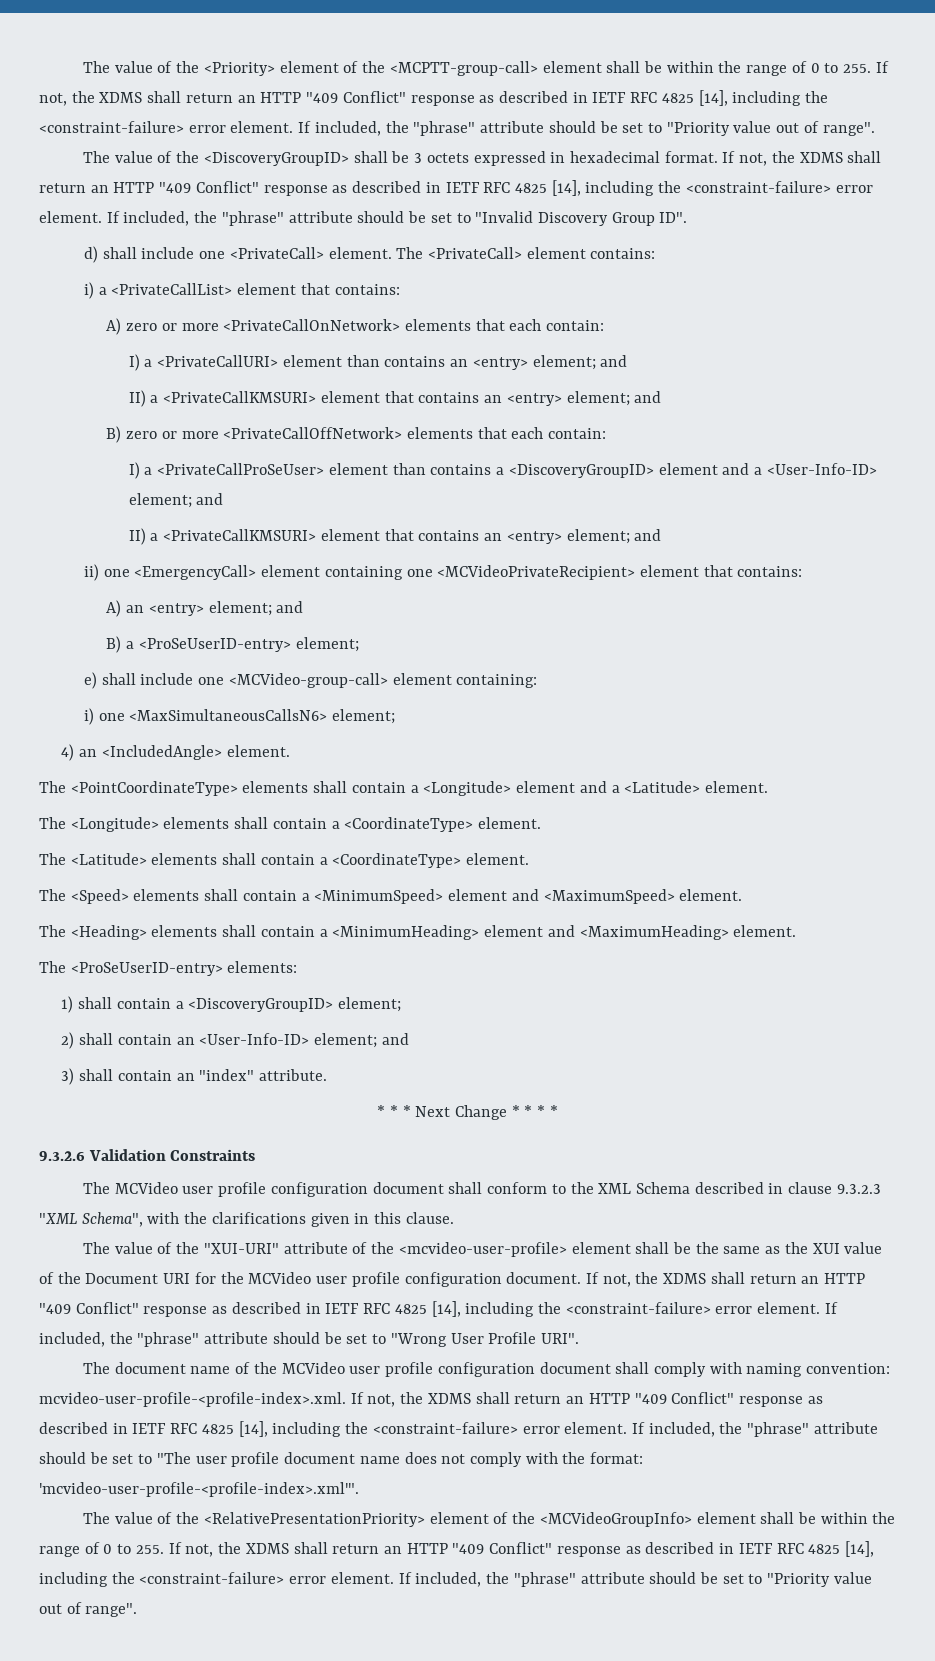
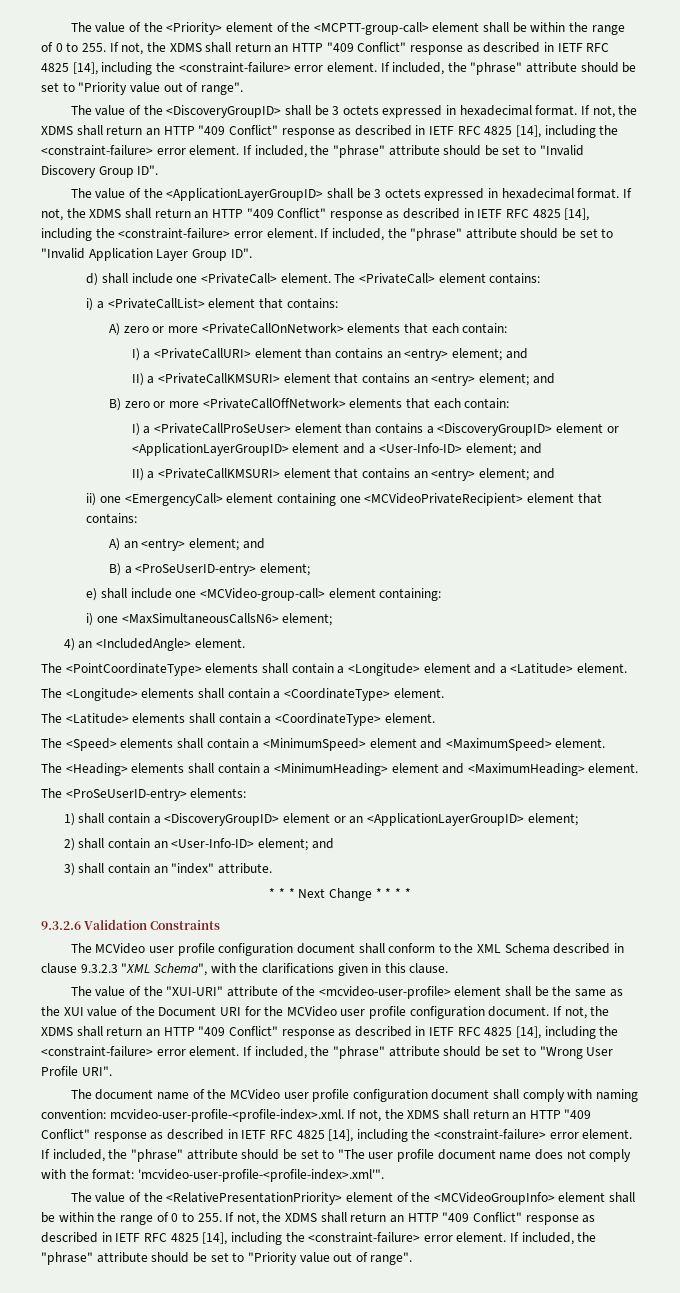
+ The value of the <ApplicationLayerGroupID> shall be 3 octets expressed in hexadecimal format. If not, the XDMS shall return an HTTP "409 Conflict" response as described in IETF RFC 4825 [14], including the <constraint-failure> error element. If included, the "phrase" attribute should be set to "Invalid Application Layer Group ID".
- I) a <PrivateCallProSeUser> element than contains a <DiscoveryGroupID> element and a <User-Info-ID> element; and
+ I) a <PrivateCallProSeUser> element than contains a <DiscoveryGroupID> element or <ApplicationLayerGroupID> element and a <User-Info-ID> element; and
- 1) shall contain a <DiscoveryGroupID> element;
+ 1) shall contain a <DiscoveryGroupID> element or an <ApplicationLayerGroupID> element;

